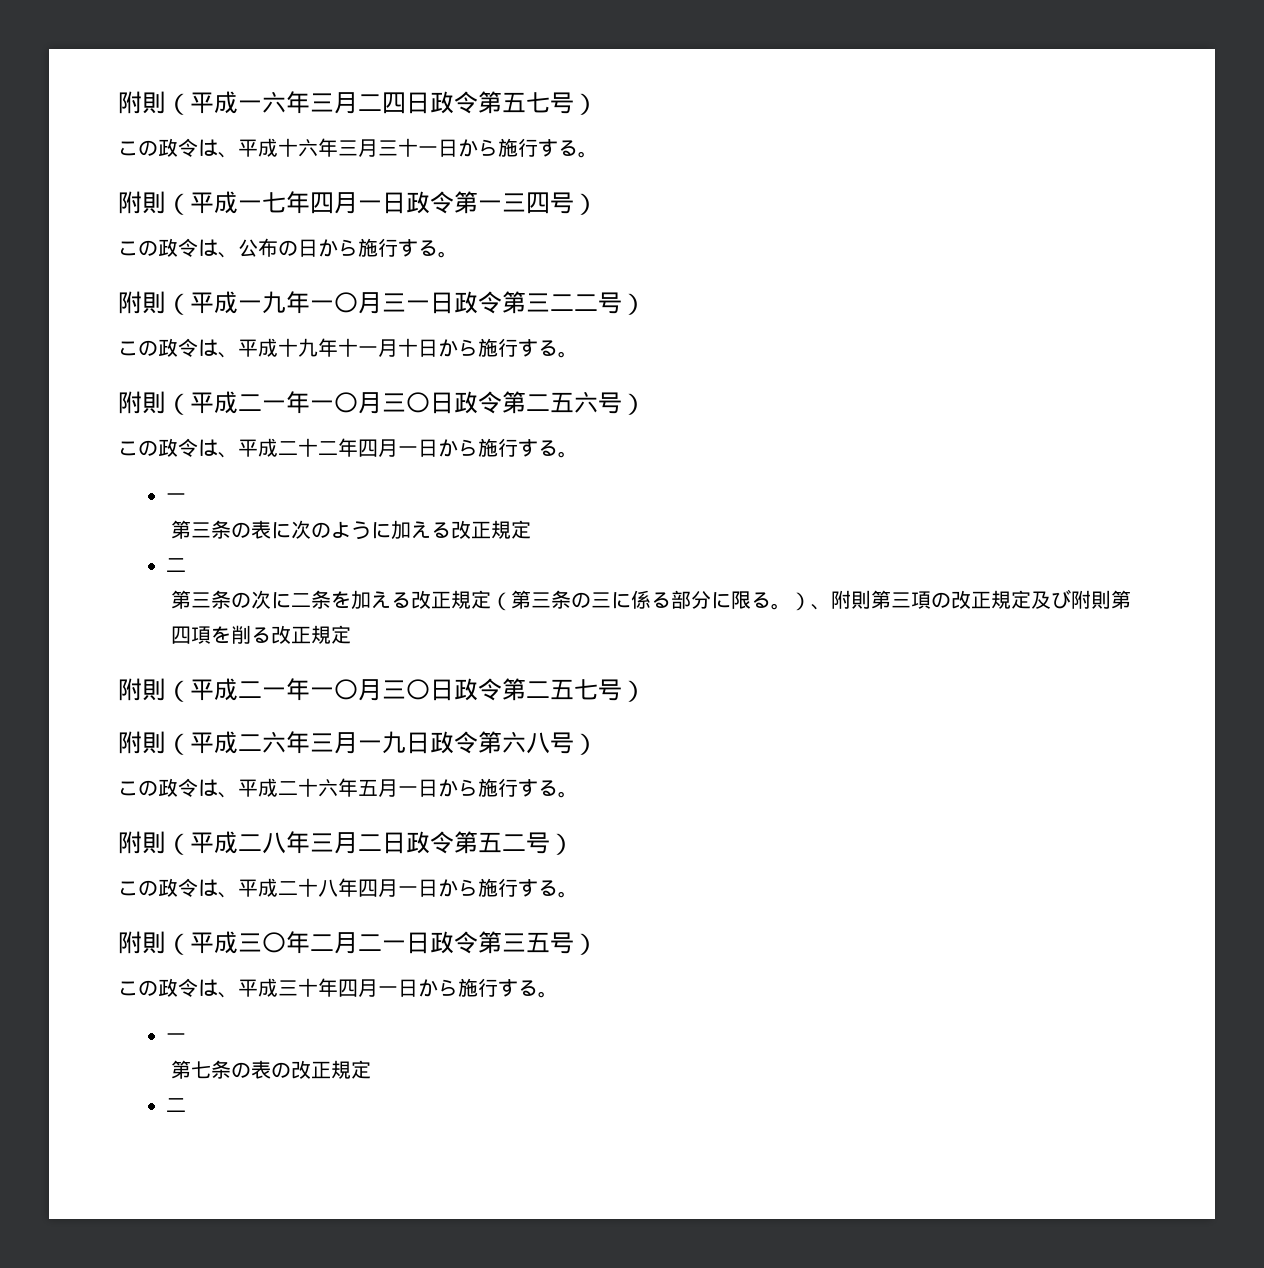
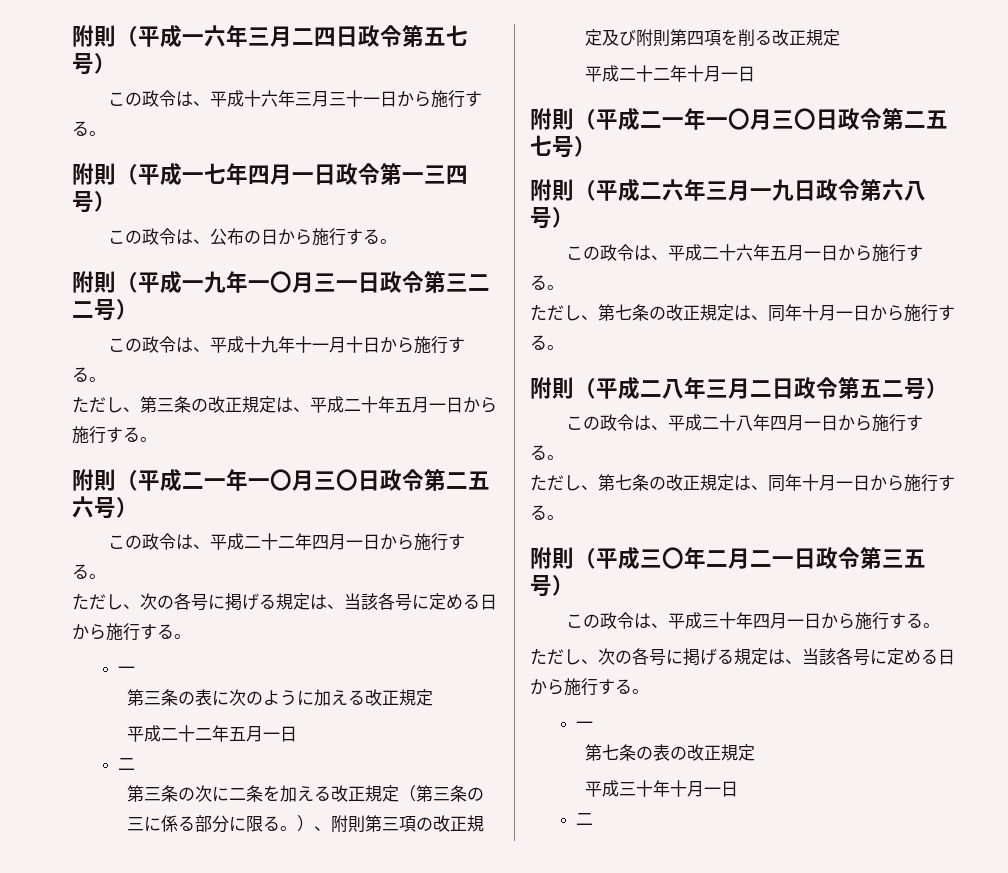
+ ただし、第三条の改正規定は、平成二十年五月一日から施行する。
  この政令は、平成二十二年四月一日から施行する。
+ ただし、次の各号に掲げる規定は、当該各号に定める日から施行する。
+ 平成二十二年五月一日
+ 平成二十二年十月一日
  この政令は、平成二十六年五月一日から施行する。
+ ただし、第七条の改正規定は、同年十月一日から施行する。
  この政令は、平成二十八年四月一日から施行する。
+ ただし、第七条の改正規定は、同年十月一日から施行する。
  この政令は、平成三十年四月一日から施行する。
+ ただし、次の各号に掲げる規定は、当該各号に定める日から施行する。
+ 平成三十年十月一日

